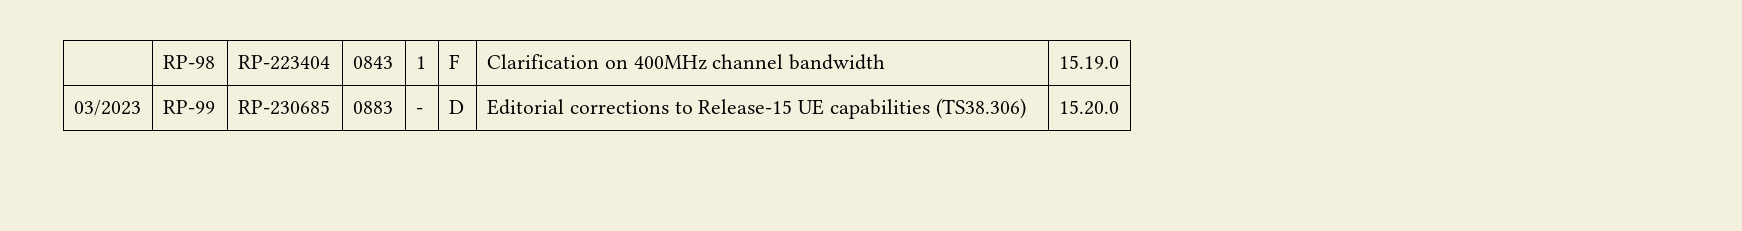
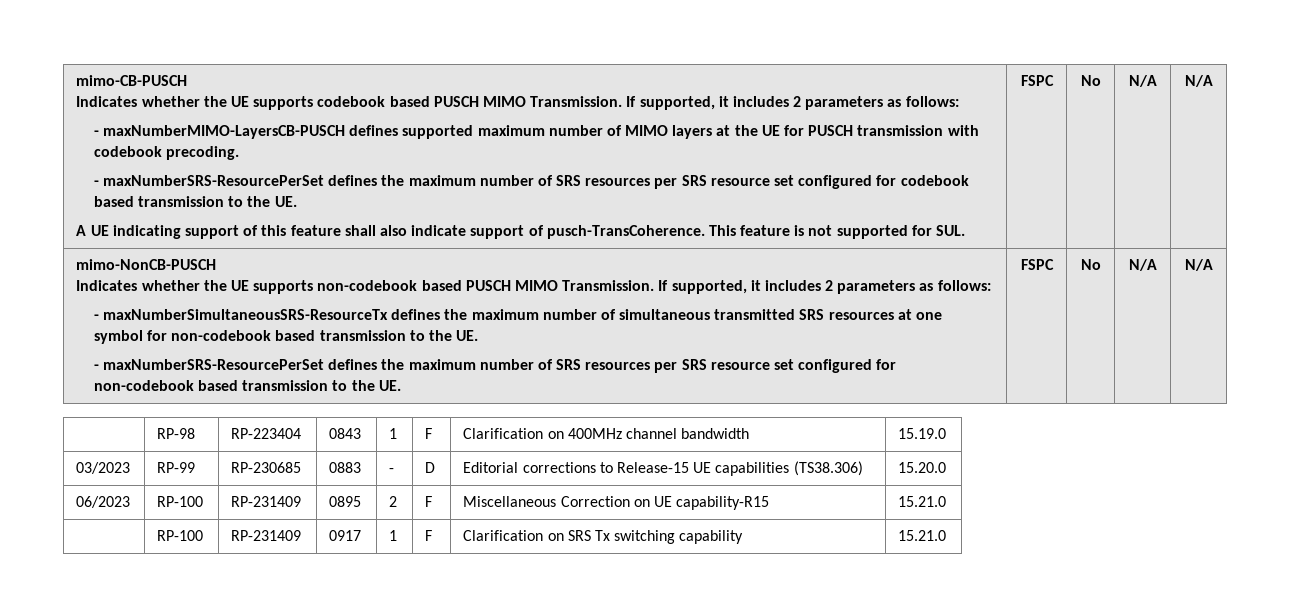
+ mimo-CB-PUSCH
+ Indicates whether the UE supports codebook based PUSCH MIMO Transmission. If supported, it includes 2 parameters as follows:
+ - maxNumberMIMO-LayersCB-PUSCH defines supported maximum number of MIMO layers at the UE for PUSCH transmission with codebook precoding.
+ - maxNumberSRS-ResourcePerSet defines the maximum number of SRS resources per SRS resource set configured for codebook based transmission to the UE.
+ A UE indicating support of this feature shall also indicate support of pusch-TransCoherence. This feature is not supported for SUL. | FSPC | No | N/A | N/A
+ mimo-NonCB-PUSCH
+ Indicates whether the UE supports non-codebook based PUSCH MIMO Transmission. If supported, it includes 2 parameters as follows:
+ - maxNumberSimultaneousSRS-ResourceTx defines the maximum number of simultaneous transmitted SRS resources at one symbol for non-codebook based transmission to the UE.
+ - maxNumberSRS-ResourcePerSet defines the maximum number of SRS resources per SRS resource set configured for non-codebook based transmission to the UE. | FSPC | No | N/A | N/A
+ 06/2023 | RP-100 | RP-231409 | 0895 | 2 | F | Miscellaneous Correction on UE capability-R15 | 15.21.0
+ | RP-100 | RP-231409 | 0917 | 1 | F | Clarification on SRS Tx switching capability | 15.21.0

